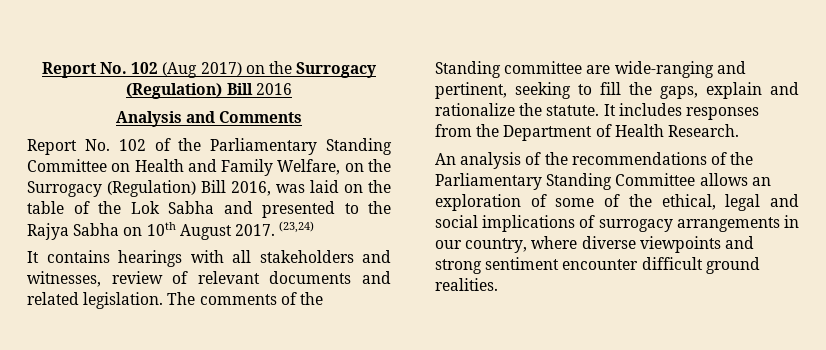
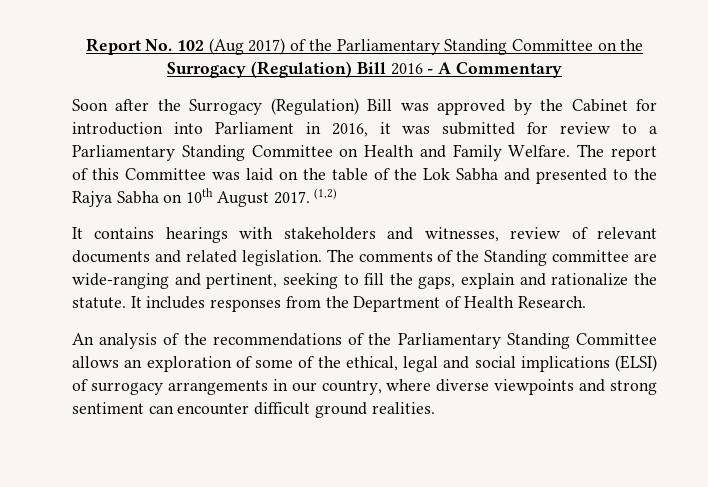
- Report No. 102 (Aug 2017) on the Surrogacy (Regulation) Bill 2016
- Analysis and Comments
- Report No. 102 of the Parliamentary Standing Committee on Health and Family Welfare, on the Surrogacy (Regulation) Bill 2016, was laid on the table of the Lok Sabha and presented to the Rajya Sabha on 10th August 2017.
+ Report No. 102 (Aug 2017) of the Parliamentary Standing Committee on the Surrogacy (Regulation) Bill 2016 - A Commentary
+ Soon after the Surrogacy (Regulation) Bill was approved by the Cabinet for introduction into Parliament in 2016, it was submitted for review to a Parliamentary Standing Committee on Health and Family Welfare. The report of this Committee was laid on the table of the Lok Sabha and presented to the Rajya Sabha on 10th August 2017.
- (23,24)
+ (1,2)
- It contains hearings with all stakeholders and witnesses, review of relevant documents and related legislation.
+ It contains hearings with stakeholders and witnesses, review of relevant documents and related legislation.
- An analysis of the recommendations of the Parliamentary Standing Committee allows an exploration of some of the ethical, legal and social implications of surrogacy arrangements in our country, where diverse viewpoints and strong sentiment encounter difficult ground realities.
+ An analysis of the recommendations of the Parliamentary Standing Committee allows an exploration of some of the ethical, legal and social implications (ELSI) of surrogacy arrangements in our country, where diverse viewpoints and strong sentiment can encounter difficult ground realities.

